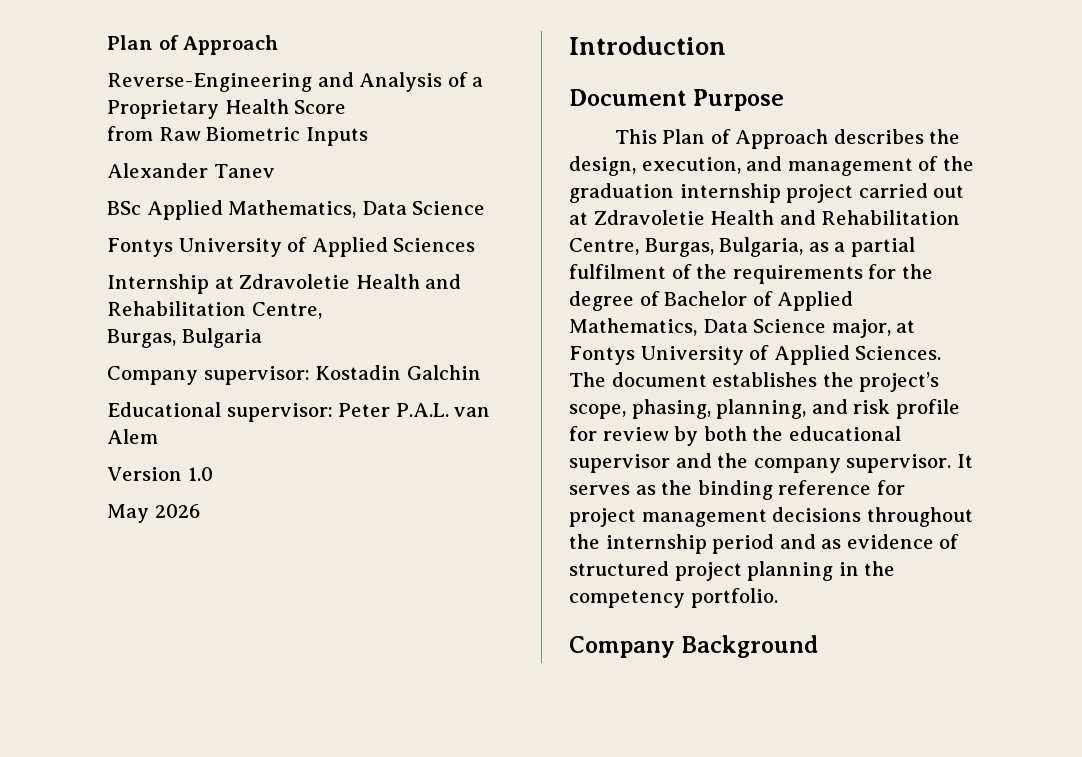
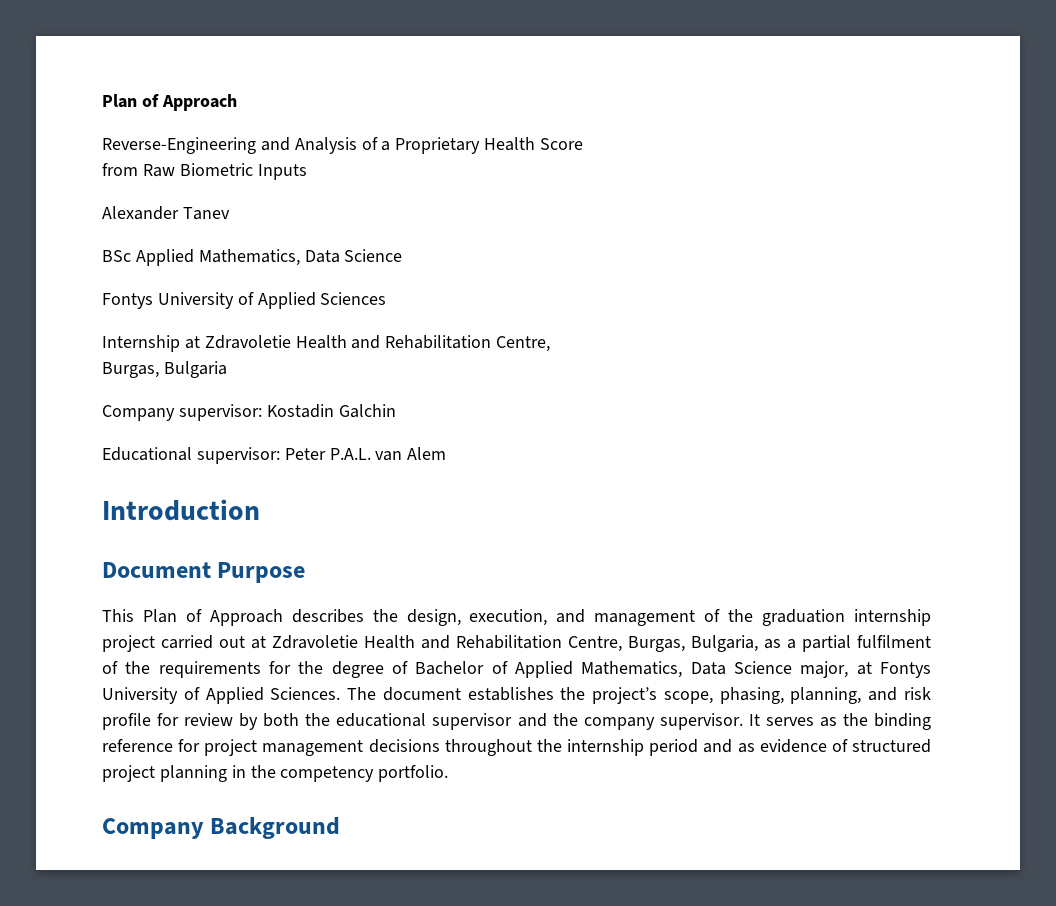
- Version 1.0
- May 2026

